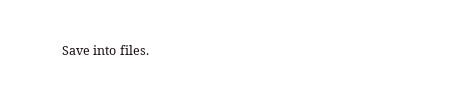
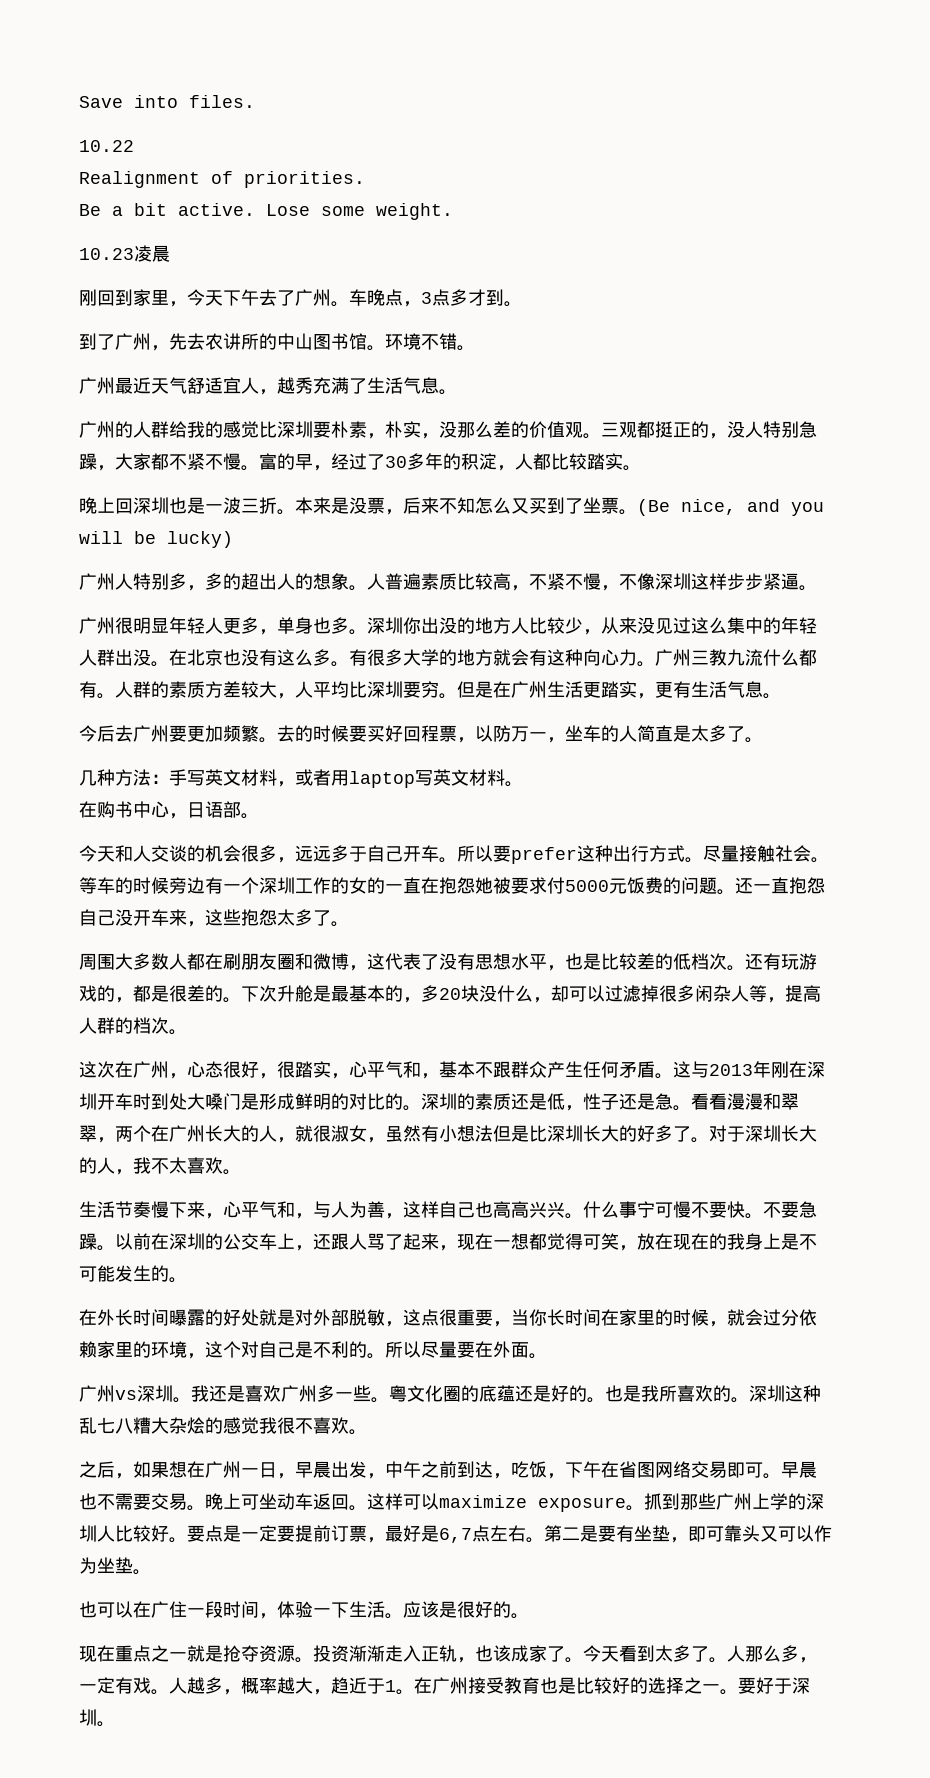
+ 10.22
+ Realignment of priorities.
+ Be a bit active. Lose some weight.
+ 10.23凌晨
+ 刚回到家里，今天下午去了广州。车晚点，3点多才到。
+ 到了广州，先去农讲所的中山图书馆。环境不错。
+ 广州最近天气舒适宜人，越秀充满了生活气息。
+ 广州的人群给我的感觉比深圳要朴素，朴实，没那么差的价值观。三观都挺正的，没人特别急躁，大家都不紧不慢。富的早，经过了30多年的积淀，人都比较踏实。
+ 晚上回深圳也是一波三折。本来是没票，后来不知怎么又买到了坐票。(Be nice, and you will be lucky)
+ 广州人特别多，多的超出人的想象。人普遍素质比较高，不紧不慢，不像深圳这样步步紧逼。
+ 广州很明显年轻人更多，单身也多。深圳你出没的地方人比较少，从来没见过这么集中的年轻人群出没。在北京也没有这么多。有很多大学的地方就会有这种向心力。广州三教九流什么都有。人群的素质方差较大，人平均比深圳要穷。但是在广州生活更踏实，更有生活气息。
+ 今后去广州要更加频繁。去的时候要买好回程票，以防万一，坐车的人简直是太多了。
+ 几种方法：手写英文材料，或者用laptop写英文材料。
+ 在购书中心，日语部。
+ 今天和人交谈的机会很多，远远多于自己开车。所以要prefer这种出行方式。尽量接触社会。等车的时候旁边有一个深圳工作的女的一直在抱怨她被要求付5000元饭费的问题。还一直抱怨自己没开车来，这些抱怨太多了。
+ 周围大多数人都在刷朋友圈和微博，这代表了没有思想水平，也是比较差的低档次。还有玩游戏的，都是很差的。下次升舱是最基本的，多20块没什么，却可以过滤掉很多闲杂人等，提高人群的档次。
+ 这次在广州，心态很好，很踏实，心平气和，基本不跟群众产生任何矛盾。这与2013年刚在深圳开车时到处大嗓门是形成鲜明的对比的。深圳的素质还是低，性子还是急。看看漫漫和翠翠，两个在广州长大的人，就很淑女，虽然有小想法但是比深圳长大的好多了。对于深圳长大的人，我不太喜欢。
+ 生活节奏慢下来，心平气和，与人为善，这样自己也高高兴兴。什么事宁可慢不要快。不要急躁。以前在深圳的公交车上，还跟人骂了起来，现在一想都觉得可笑，放在现在的我身上是不可能发生的。
+ 在外长时间曝露的好处就是对外部脱敏，这点很重要，当你长时间在家里的时候，就会过分依赖家里的环境，这个对自己是不利的。所以尽量要在外面。
+ 广州vs深圳。我还是喜欢广州多一些。粤文化圈的底蕴还是好的。也是我所喜欢的。深圳这种乱七八糟大杂烩的感觉我很不喜欢。
+ 之后，如果想在广州一日，早晨出发，中午之前到达，吃饭，下午在省图网络交易即可。早晨也不需要交易。晚上可坐动车返回。这样可以maximize exposure。抓到那些广州上学的深圳人比较好。要点是一定要提前订票，最好是6,7点左右。第二是要有坐垫，即可靠头又可以作为坐垫。
+ 也可以在广住一段时间，体验一下生活。应该是很好的。
+ 现在重点之一就是抢夺资源。投资渐渐走入正轨，也该成家了。今天看到太多了。人那么多，一定有戏。人越多，概率越大，趋近于1。在广州接受教育也是比较好的选择之一。要好于深圳。

